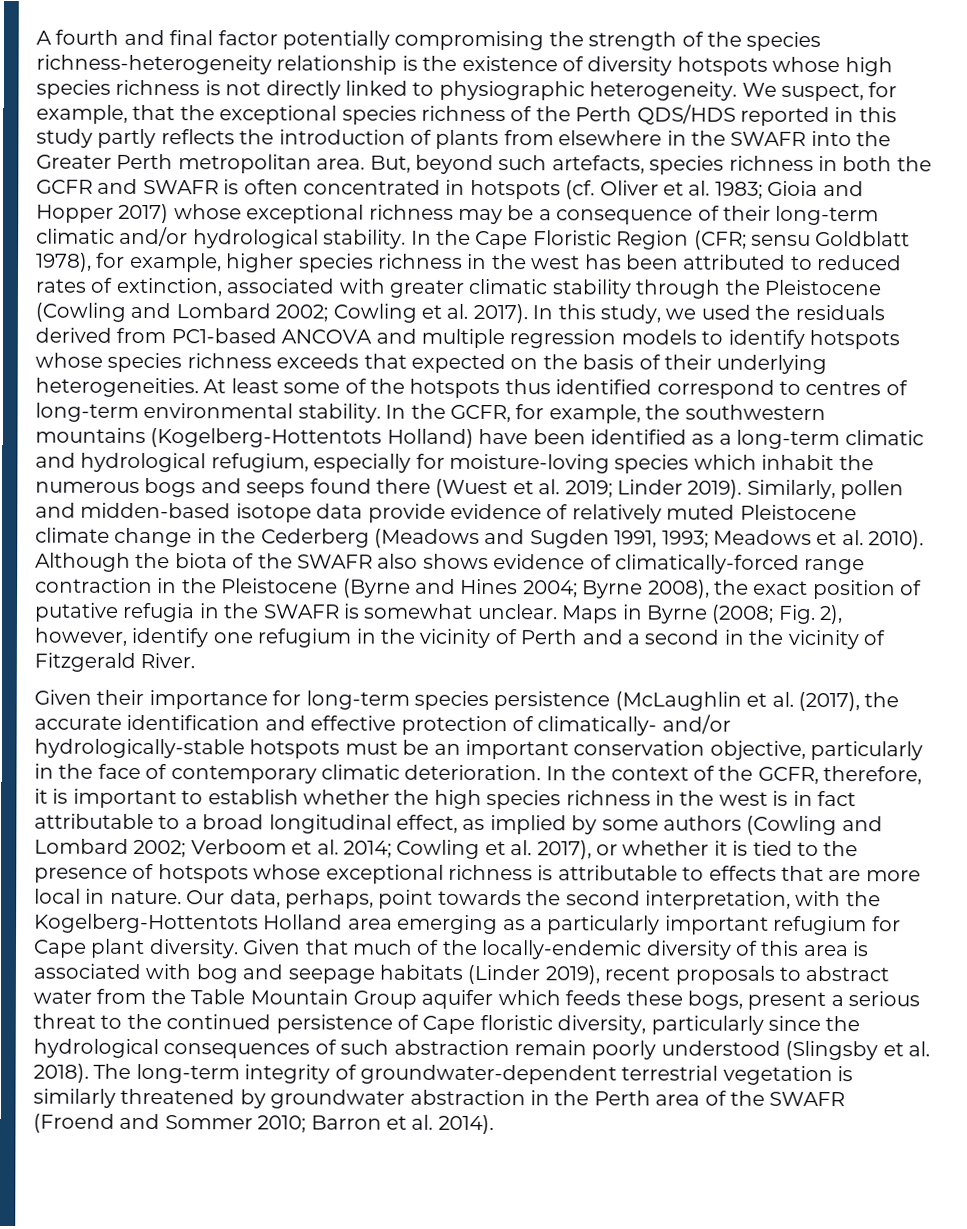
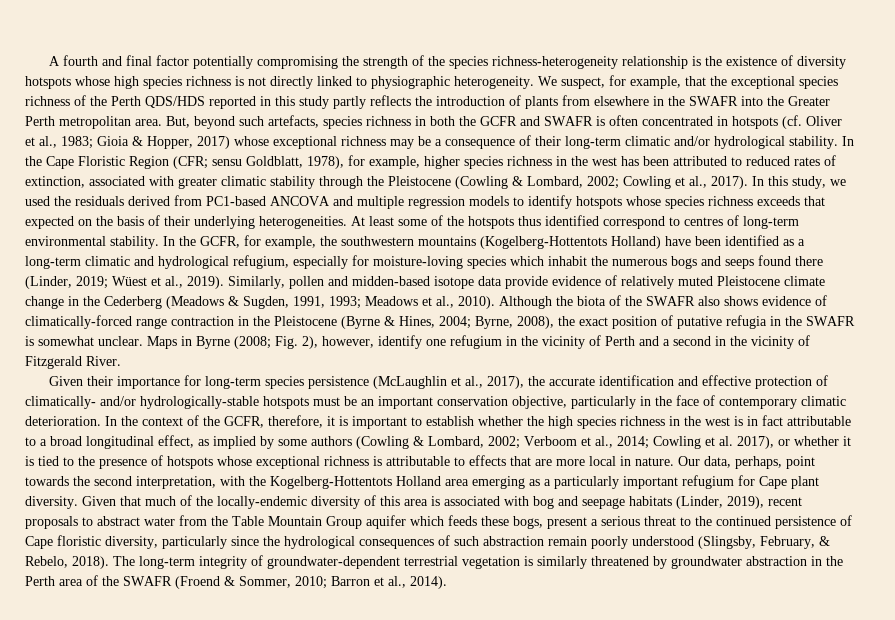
- But, beyond such artefacts, species richness in both the GCFR and SWAFR is often concentrated in hotspots (cf. Oliver et al. 1983; Gioia and Hopper 2017) whose exceptional richness may be a consequence of their long-term climatic and/or hydrological stability.
+ But, beyond such artefacts, species richness in both the GCFR and SWAFR is often concentrated in hotspots (cf. Oliver et al., 1983; Gioia & Hopper, 2017) whose exceptional richness may be a consequence of their long-term climatic and/or hydrological stability.
- In the Cape Floristic Region (CFR; sensu Goldblatt 1978), for example, higher species richness in the west has been attributed to reduced rates of extinction, associated with greater climatic stability through the Pleistocene (Cowling and Lombard 2002; Cowling et al. 2017).
+ In the Cape Floristic Region (CFR; sensu Goldblatt, 1978), for example, higher species richness in the west has been attributed to reduced rates of extinction, associated with greater climatic stability through the Pleistocene (Cowling & Lombard, 2002; Cowling et al., 2017).
- In the GCFR, for example, the southwestern mountains (Kogelberg-Hottentots Holland) have been identified as a long-term climatic and hydrological refugium, especially for moisture-loving species which inhabit the numerous bogs and seeps found there (Wuest et al. 2019; Linder 2019).
+ In the GCFR, for example, the southwestern mountains (Kogelberg-Hottentots Holland) have been identified as a long-term climatic and hydrological refugium, especially for moisture-loving species which inhabit the numerous bogs and seeps found there (Linder, 2019; Wüest et al., 2019).
- Similarly, pollen and midden-based isotope data provide evidence of relatively muted Pleistocene climate change in the Cederberg (Meadows and Sugden 1991, 1993; Meadows et al. 2010).
+ Similarly, pollen and midden-based isotope data provide evidence of relatively muted Pleistocene climate change in the Cederberg (Meadows & Sugden, 1991, 1993; Meadows et al., 2010).
- Although the biota of the SWAFR also shows evidence of climatically-forced range contraction in the Pleistocene (Byrne and Hines 2004; Byrne 2008), the exact position of putative refugia in the SWAFR is somewhat unclear.
+ Although the biota of the SWAFR also shows evidence of climatically-forced range contraction in the Pleistocene (Byrne & Hines, 2004; Byrne, 2008), the exact position of putative refugia in the SWAFR is somewhat unclear.
- Given their importance for long-term species persistence (McLaughlin et al. (2017), the accurate identification and effective protection of climatically- and/or hydrologically-stable hotspots must be an important conservation objective, particularly in the face of contemporary climatic deterioration.
+ Given their importance for long-term species persistence (McLaughlin et al., 2017), the accurate identification and effective protection of climatically- and/or hydrologically-stable hotspots must be an important conservation objective, particularly in the face of contemporary climatic deterioration.
- In the context of the GCFR, therefore, it is important to establish whether the high species richness in the west is in fact attributable to a broad longitudinal effect, as implied by some authors (Cowling and Lombard 2002;
+ In the context of the GCFR, therefore, it is important to establish whether the high species richness in the west is in fact attributable to a broad longitudinal effect, as implied by some authors (Cowling & Lombard, 2002;
- Verboom et al. 2014;
+ Verboom et al., 2014;
- Given that much of the locally-endemic diversity of this area is associated with bog and seepage habitats (Linder 2019), recent proposals to abstract water from the Table Mountain Group aquifer which feeds these bogs, present a serious threat to the continued persistence of Cape floristic diversity, particularly since the hydrological consequences of such abstraction remain poorly understood (Slingsby et al. 2018).
+ Given that much of the locally-endemic diversity of this area is associated with bog and seepage habitats (Linder, 2019), recent proposals to abstract water from the Table Mountain Group aquifer which feeds these bogs, present a serious threat to the continued persistence of Cape floristic diversity, particularly since the hydrological consequences of such abstraction remain poorly understood (Slingsby, February, & Rebelo, 2018).
- The long-term integrity of groundwater-dependent terrestrial vegetation is similarly threatened by groundwater abstraction in the Perth area of the SWAFR (Froend and Sommer 2010; Barron et al. 2014).
+ The long-term integrity of groundwater-dependent terrestrial vegetation is similarly threatened by groundwater abstraction in the Perth area of the SWAFR (Froend & Sommer, 2010; Barron et al., 2014).

